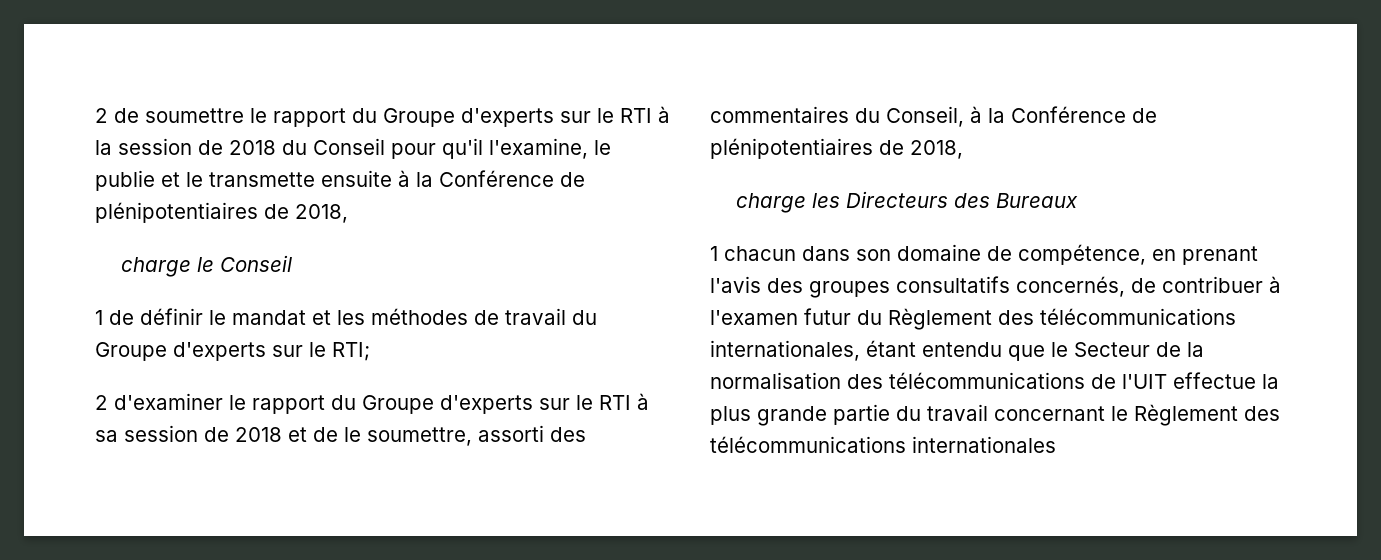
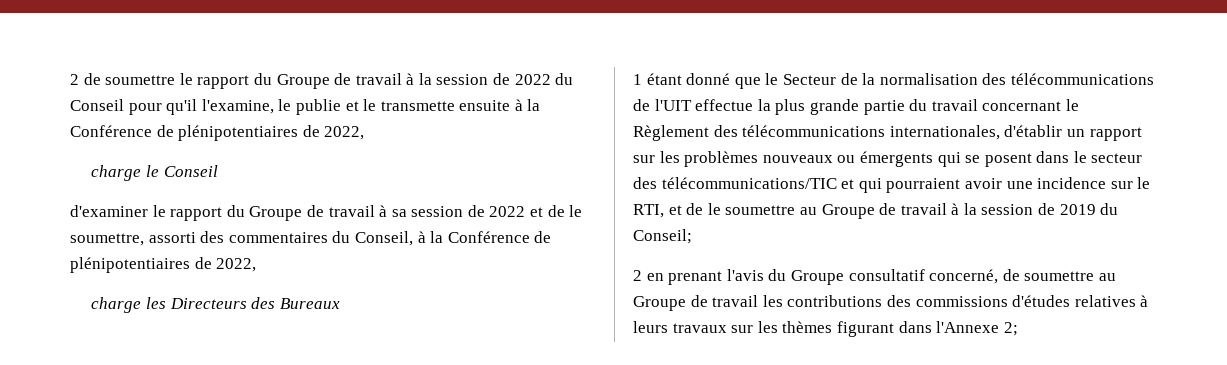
- 2 de soumettre le rapport du Groupe d'experts sur le RTI à la session de 2018 du Conseil pour qu'il l'examine, le publie et le transmette ensuite à la Conférence de plénipotentiaires de 2018,
+ 2 de soumettre le rapport du Groupe de travail à la session de 2022 du Conseil pour qu'il l'examine, le publie et le transmette ensuite à la Conférence de plénipotentiaires de 2022,
- 1 de définir le mandat et les méthodes de travail du Groupe d'experts sur le RTI;
- 2 d'examiner le rapport du Groupe d'experts sur le RTI à sa session de 2018 et de le soumettre, assorti des commentaires du Conseil, à la Conférence de plénipotentiaires de 2018,
+ d'examiner le rapport du Groupe de travail à sa session de 2022 et de le soumettre, assorti des commentaires du Conseil, à la Conférence de plénipotentiaires de 2022,
- 1 chacun dans son domaine de compétence, en prenant l'avis des groupes consultatifs concernés, de contribuer à l'examen futur du Règlement des télécommunications internationales, étant entendu que le Secteur de la normalisation des télécommunications de l'UIT effectue la plus grande partie du travail concernant le Règlement des télécommunications internationales
+ 1 étant donné que le Secteur de la normalisation des télécommunications de l'UIT effectue la plus grande partie du travail concernant le Règlement des télécommunications internationales, d'établir un rapport sur les problèmes nouveaux ou émergents qui se posent dans le secteur des télécommunications/TIC et qui pourraient avoir une incidence sur le RTI, et de le soumettre au Groupe de travail à la session de 2019 du Conseil;
+ 2 en prenant l'avis du Groupe consultatif concerné, de soumettre au Groupe de travail les contributions des commissions d'études relatives à leurs travaux sur les thèmes figurant dans l'Annexe 2;

